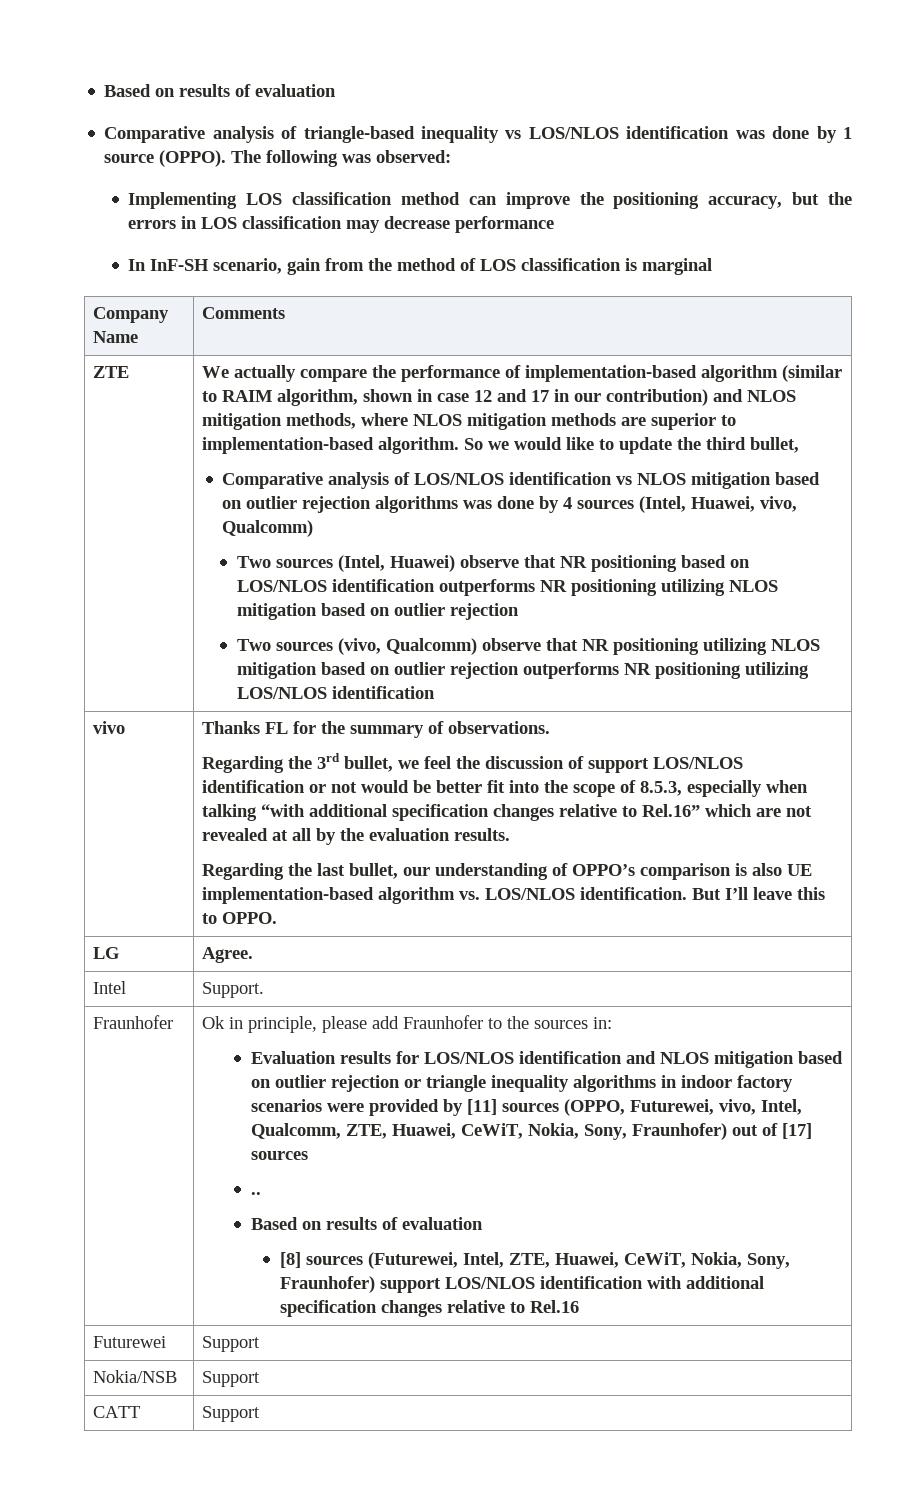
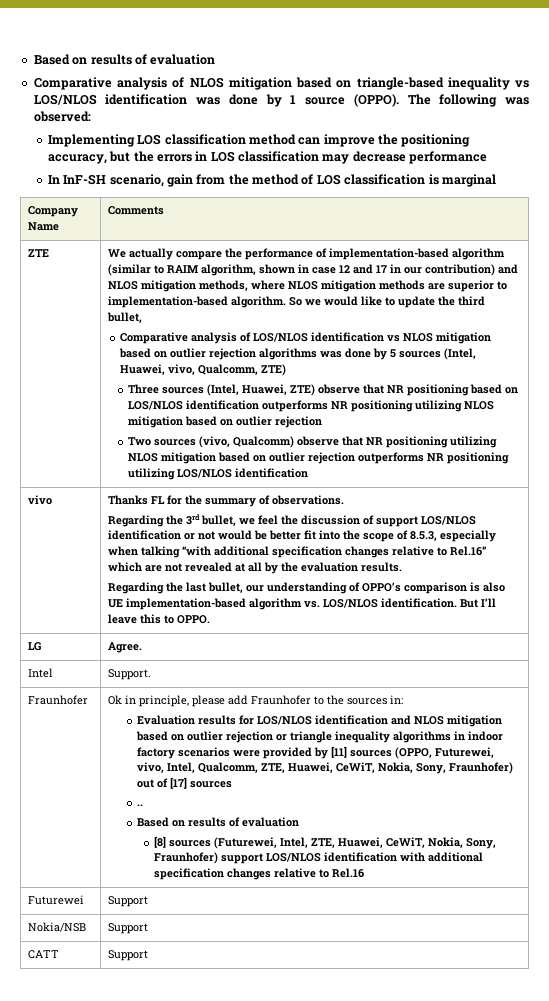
- Comparative analysis of triangle-based inequality vs LOS/NLOS identification was done by 1 source (OPPO).
+ Comparative analysis of NLOS mitigation based on triangle-based inequality vs LOS/NLOS identification was done by 1 source (OPPO).
- Comparative analysis of LOS/NLOS identification vs NLOS mitigation based on outlier rejection algorithms was done by 4 sources (Intel, Huawei, vivo, Qualcomm)
- Two sources (Intel, Huawei) observe that NR positioning based on LOS/NLOS identification outperforms NR positioning utilizing NLOS mitigation based on outlier rejection
+ Comparative analysis of LOS/NLOS identification vs NLOS mitigation based on outlier rejection algorithms was done by 5 sources (Intel, Huawei, vivo, Qualcomm, ZTE)
+ Three sources (Intel, Huawei, ZTE) observe that NR positioning based on LOS/NLOS identification outperforms NR positioning utilizing NLOS mitigation based on outlier rejection

